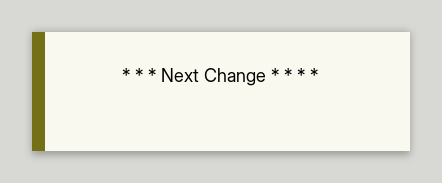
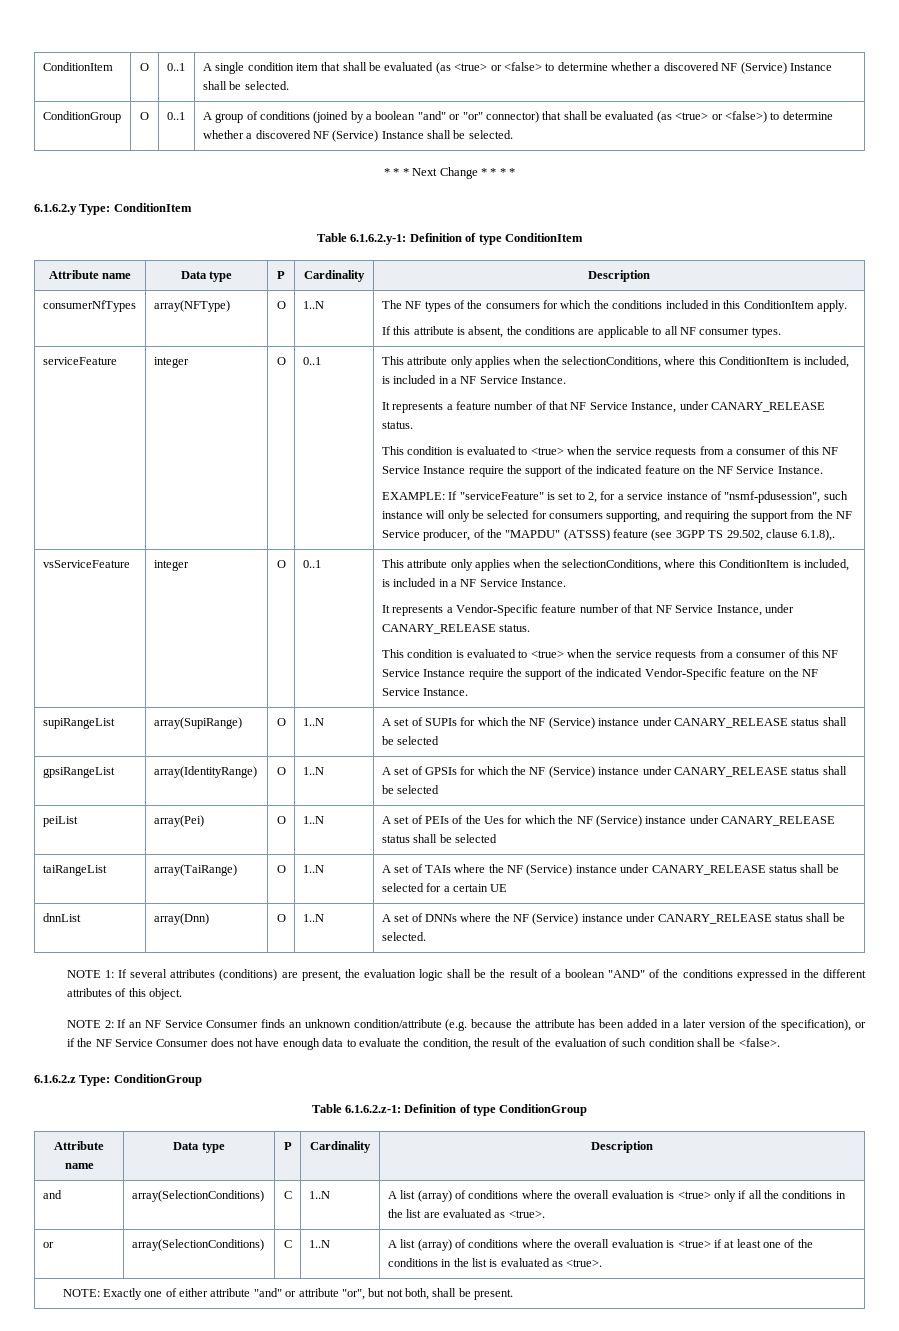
+ ConditionItem | O | 0..1 | A single condition item that shall be evaluated (as <true> or <false> to determine whether a discovered NF (Service) Instance shall be selected.
+ ConditionGroup | O | 0..1 | A group of conditions (joined by a boolean "and" or "or" connector) that shall be evaluated (as <true> or <false>) to determine whether a discovered NF (Service) Instance shall be selected.
+ 6.1.6.2.y Type: ConditionItem
+ Table 6.1.6.2.y-1: Definition of type ConditionItem
+ Attribute name | Data type | P | Cardinality | Description
+ consumerNfTypes | array(NFType) | O | 1..N | The NF types of the consumers for which the conditions included in this ConditionItem apply.
+ If this attribute is absent, the conditions are applicable to all NF consumer types.
+ serviceFeature | integer | O | 0..1 | This attribute only applies when the selectionConditions, where this ConditionItem is included, is included in a NF Service Instance.
+ It represents a feature number of that NF Service Instance, under CANARY_RELEASE status.
+ This condition is evaluated to <true> when the service requests from a consumer of this NF Service Instance require the support of the indicated feature on the NF Service Instance.
+ EXAMPLE: If "serviceFeature" is set to 2, for a service instance of "nsmf-pdusession", such instance will only be selected for consumers supporting, and requiring the support from the NF Service producer, of the "MAPDU" (ATSSS) feature (see 3GPP TS 29.502, clause 6.1.8),.
+ vsServiceFeature | integer | O | 0..1 | This attribute only applies when the selectionConditions, where this ConditionItem is included, is included in a NF Service Instance.
+ It represents a Vendor-Specific feature number of that NF Service Instance, under CANARY_RELEASE status.
+ This condition is evaluated to <true> when the service requests from a consumer of this NF Service Instance require the support of the indicated Vendor-Specific feature on the NF Service Instance.
+ supiRangeList | array(SupiRange) | O | 1..N | A set of SUPIs for which the NF (Service) instance under CANARY_RELEASE status shall be selected
+ gpsiRangeList | array(IdentityRange) | O | 1..N | A set of GPSIs for which the NF (Service) instance under CANARY_RELEASE status shall be selected
+ peiList | array(Pei) | O | 1..N | A set of PEIs of the Ues for which the NF (Service) instance under CANARY_RELEASE status shall be selected
+ taiRangeList | array(TaiRange) | O | 1..N | A set of TAIs where the NF (Service) instance under CANARY_RELEASE status shall be selected for a certain UE
+ dnnList | array(Dnn) | O | 1..N | A set of DNNs where the NF (Service) instance under CANARY_RELEASE status shall be selected.
+ NOTE 1: If several attributes (conditions) are present, the evaluation logic shall be the result of a boolean "AND" of the conditions expressed in the different attributes of this object.
+ NOTE 2: If an NF Service Consumer finds an unknown condition/attribute (e.g. because the attribute has been added in a later version of the specification), or if the NF Service Consumer does not have enough data to evaluate the condition, the result of the evaluation of such condition shall be <false>.
+ 6.1.6.2.z Type: ConditionGroup
+ Table 6.1.6.2.z-1: Definition of type ConditionGroup
+ Attribute name | Data type | P | Cardinality | Description
+ and | array(SelectionConditions) | C | 1..N | A list (array) of conditions where the overall evaluation is <true> only if all the conditions in the list are evaluated as <true>.
+ or | array(SelectionConditions) | C | 1..N | A list (array) of conditions where the overall evaluation is <true> if at least one of the conditions in the list is evaluated as <true>.
+ NOTE: Exactly one of either attribute "and" or attribute "or", but not both, shall be present.

